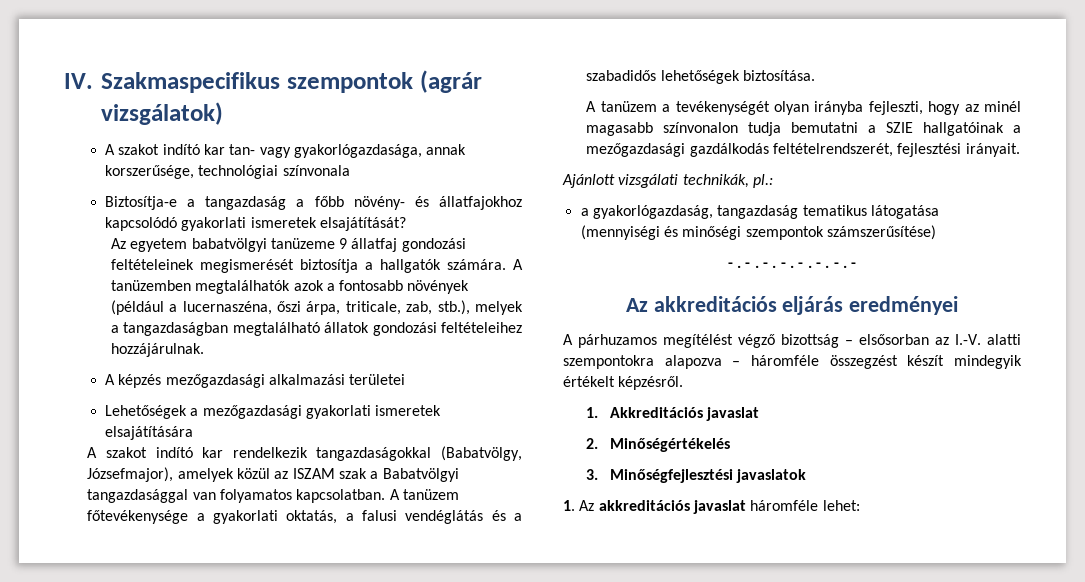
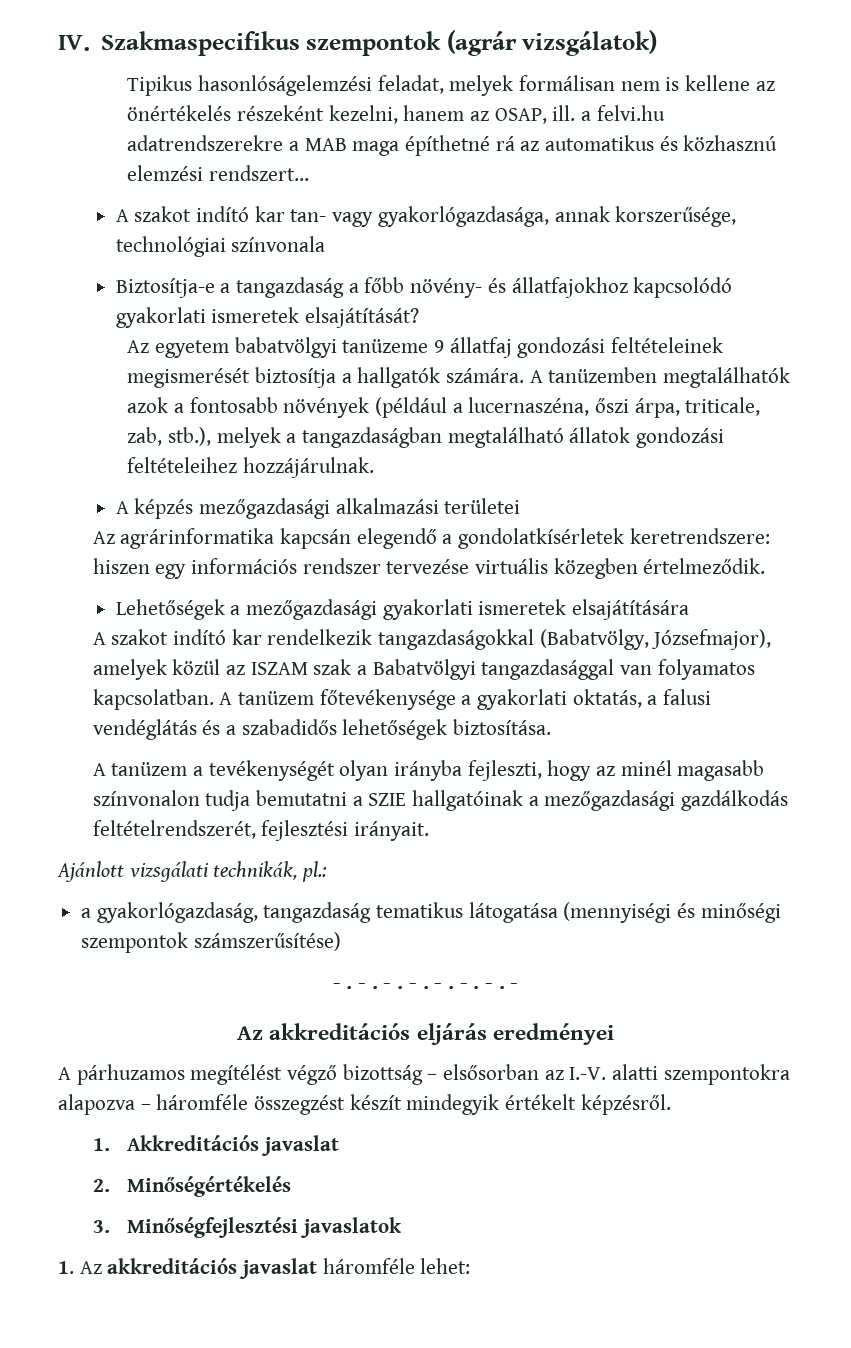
+ Tipikus hasonlóságelemzési feladat, melyek formálisan nem is kellene az önértékelés részeként kezelni, hanem az OSAP, ill. a felvi.hu adatrendszerekre a MAB maga építhetné rá az automatikus és közhasznú elemzési rendszert…
+ Az agrárinformatika kapcsán elegendő a gondolatkísérletek keretrendszere: hiszen egy információs rendszer tervezése virtuális közegben értelmeződik.

